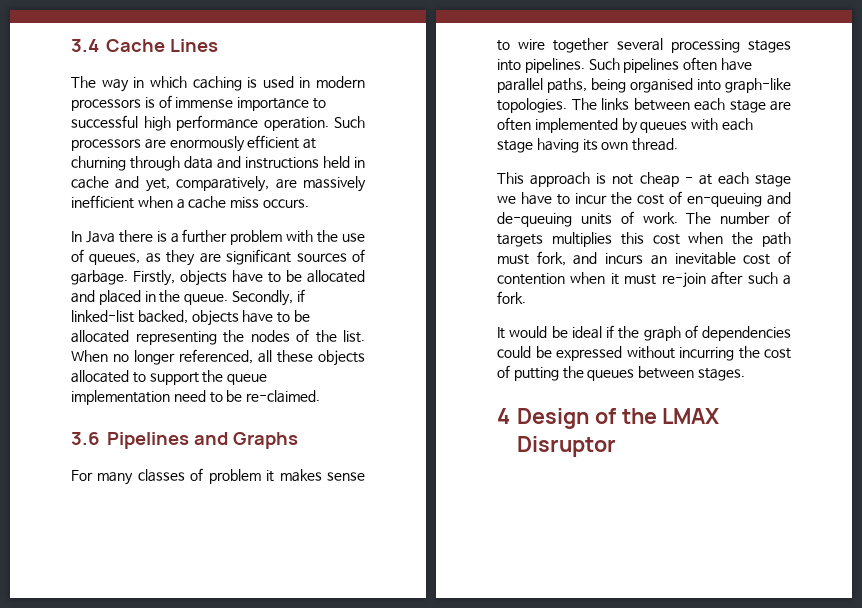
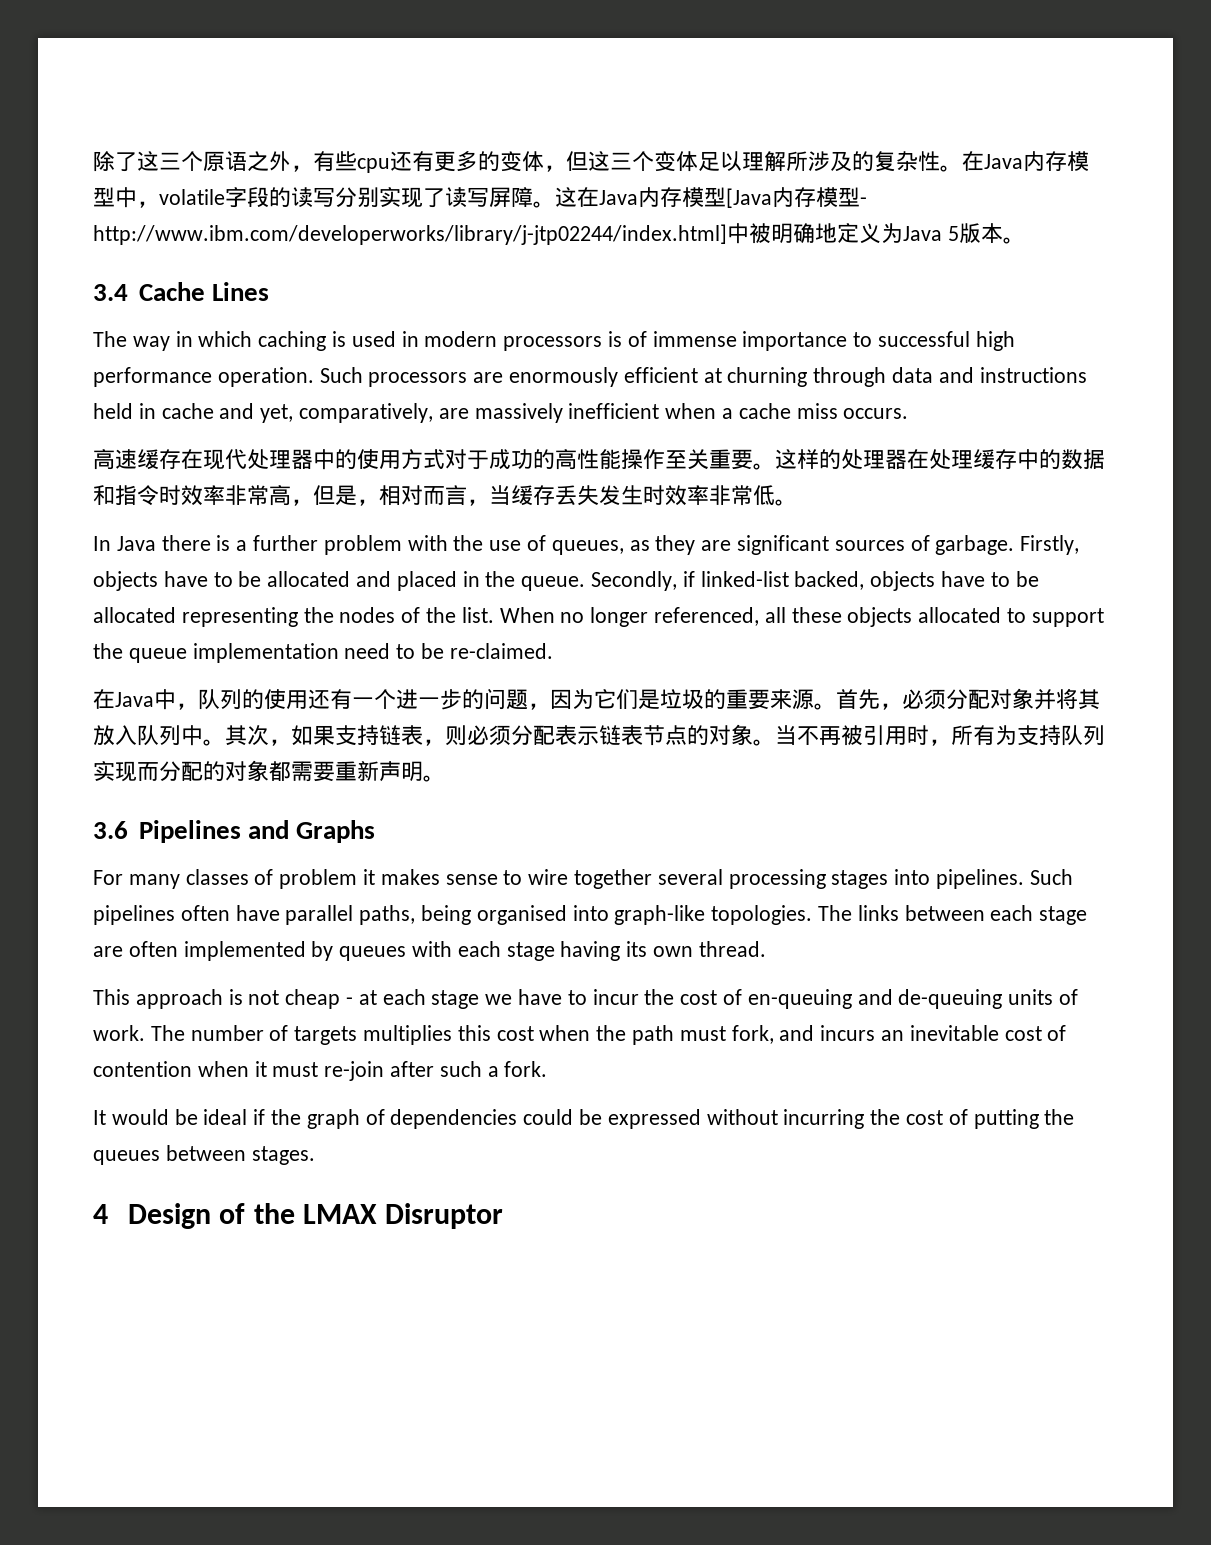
+ 除了这三个原语之外，有些cpu还有更多的变体，但这三个变体足以理解所涉及的复杂性。在Java内存模型中，volatile字段的读写分别实现了读写屏障。这在Java内存模型[Java内存模型- http://www.ibm.com/developerworks/library/j-jtp02244/index.html]中被明确地定义为Java 5版本。
+ 高速缓存在现代处理器中的使用方式对于成功的高性能操作至关重要。这样的处理器在处理缓存中的数据和指令时效率非常高，但是，相对而言，当缓存丢失发生时效率非常低。
+ 在Java中，队列的使用还有一个进一步的问题，因为它们是垃圾的重要来源。首先，必须分配对象并将其放入队列中。其次，如果支持链表，则必须分配表示链表节点的对象。当不再被引用时，所有为支持队列实现而分配的对象都需要重新声明。

